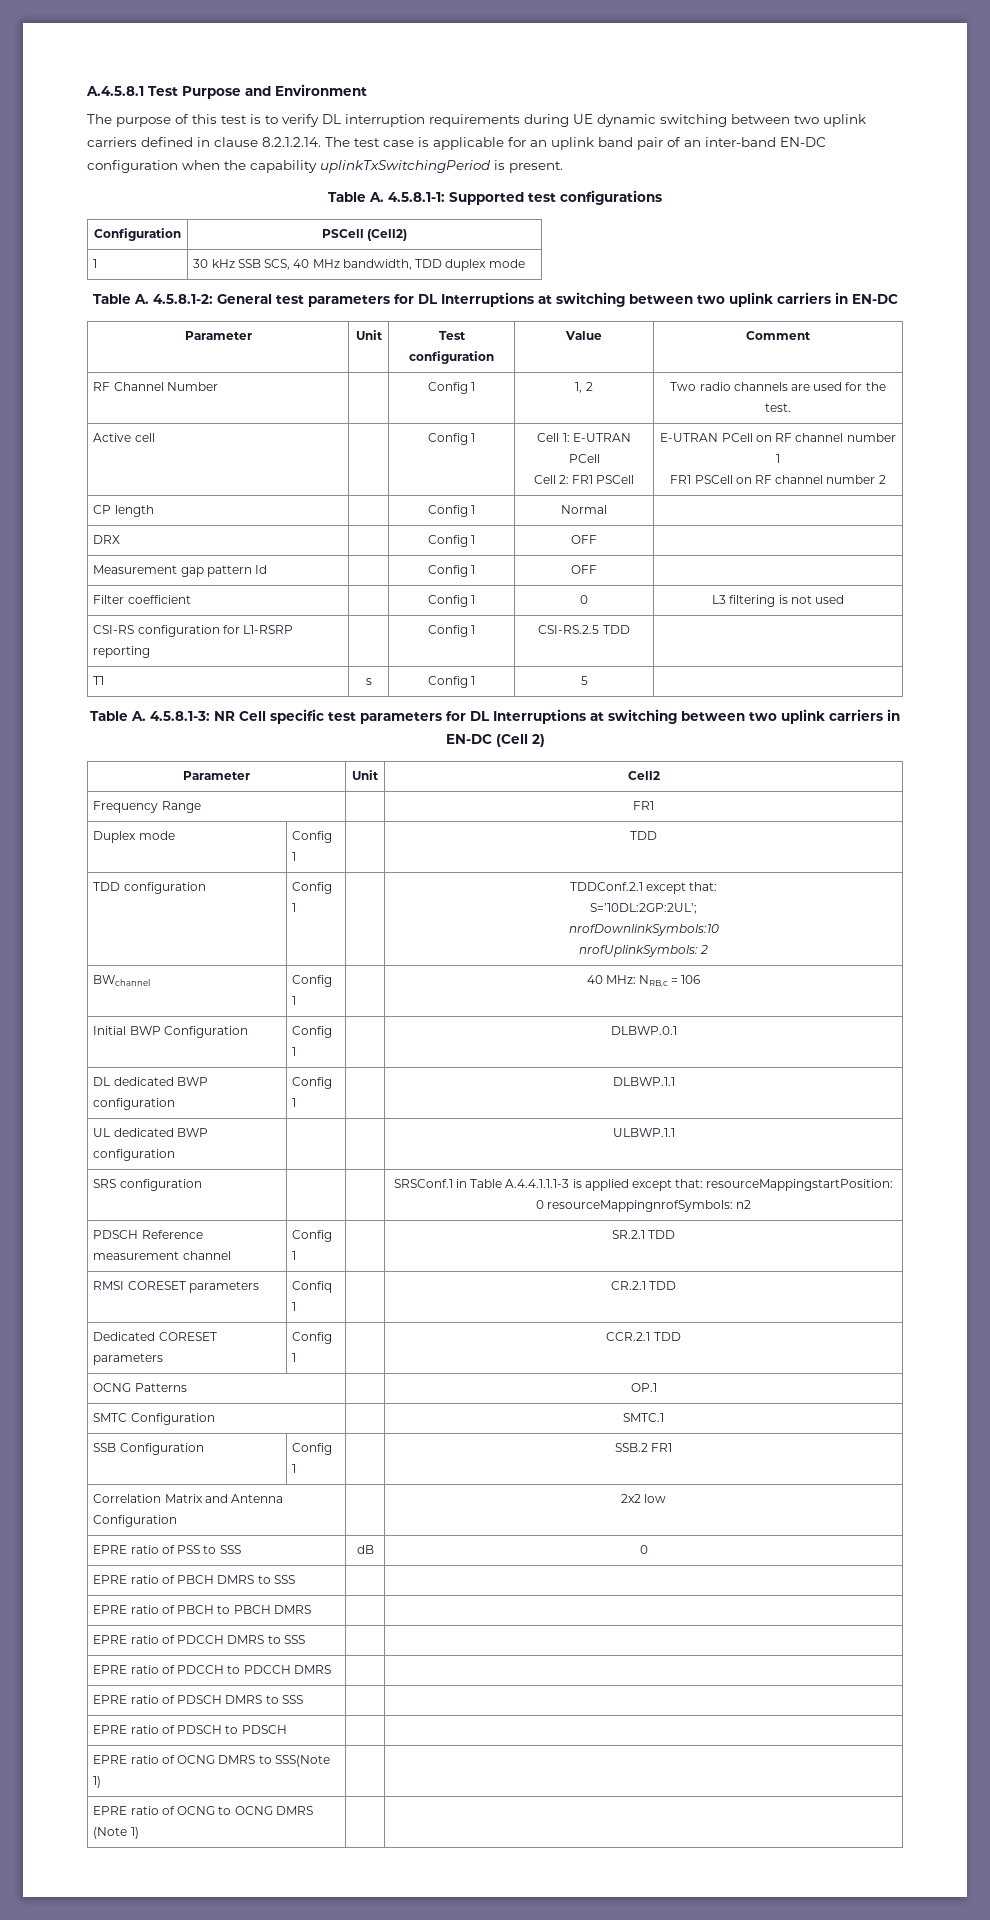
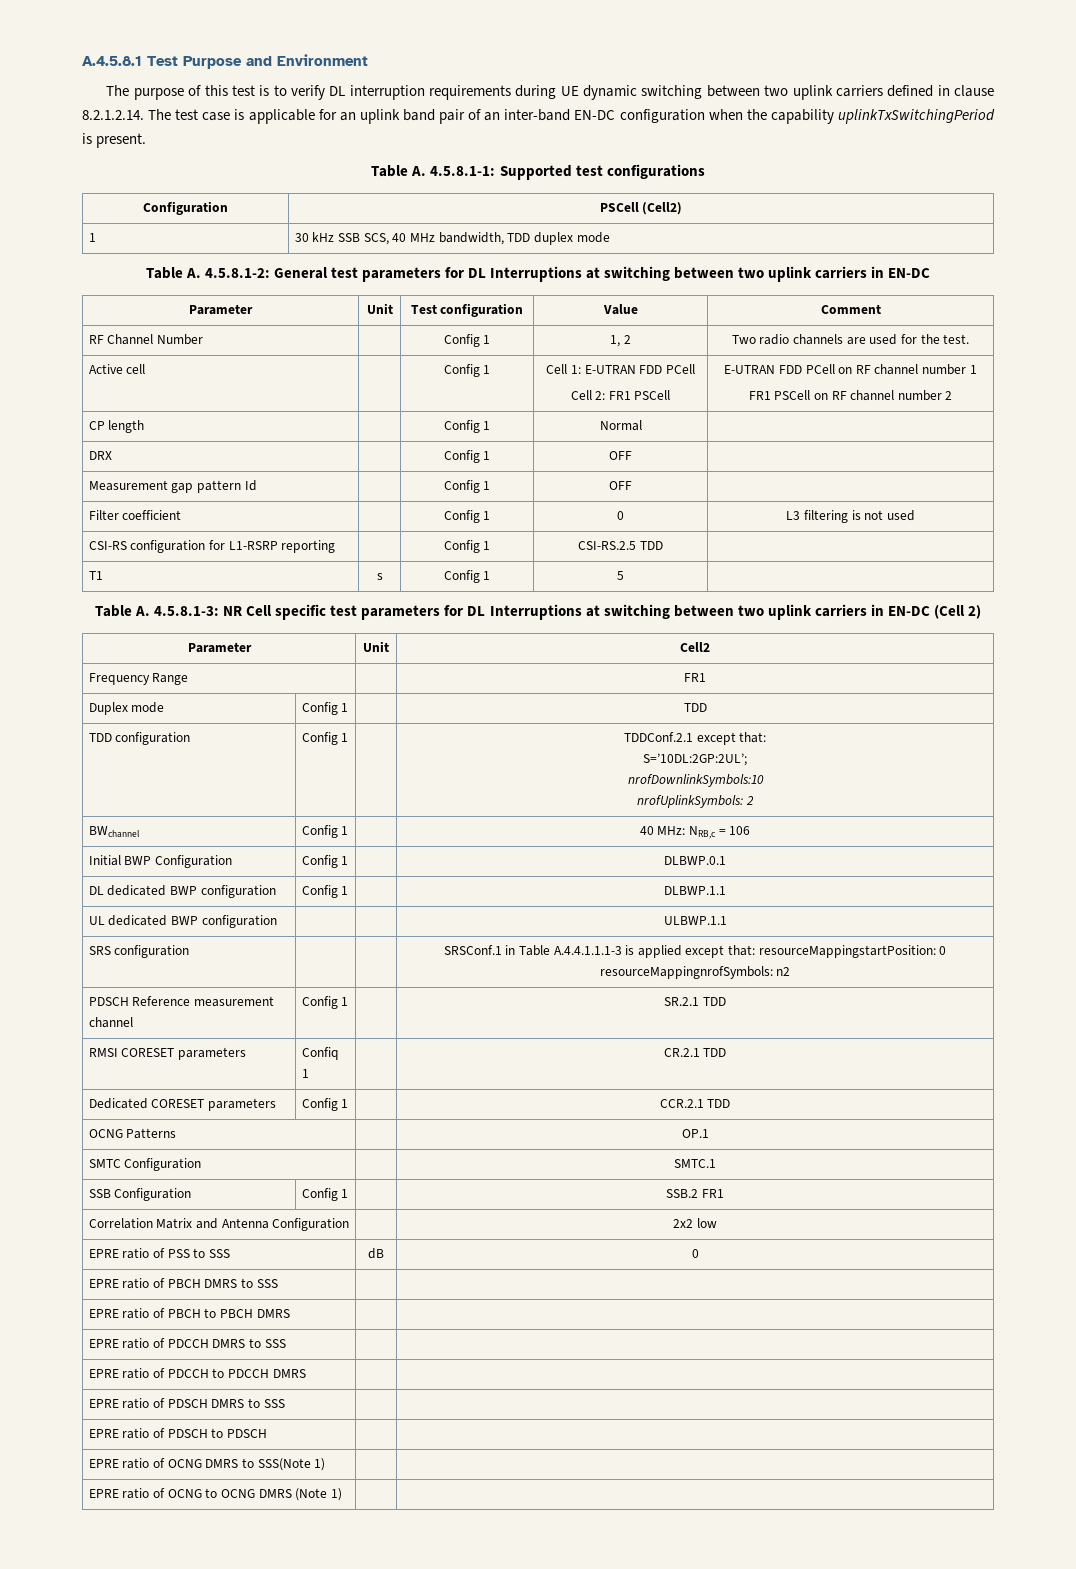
- Active cell | | Config 1 | Cell 1: E-UTRAN PCell
- Cell 2: FR1 PSCell | E-UTRAN PCell on RF channel number 1
+ Active cell | | Config 1 | Cell 1: E-UTRAN FDD PCell
+ Cell 2: FR1 PSCell | E-UTRAN FDD PCell on RF channel number 1

